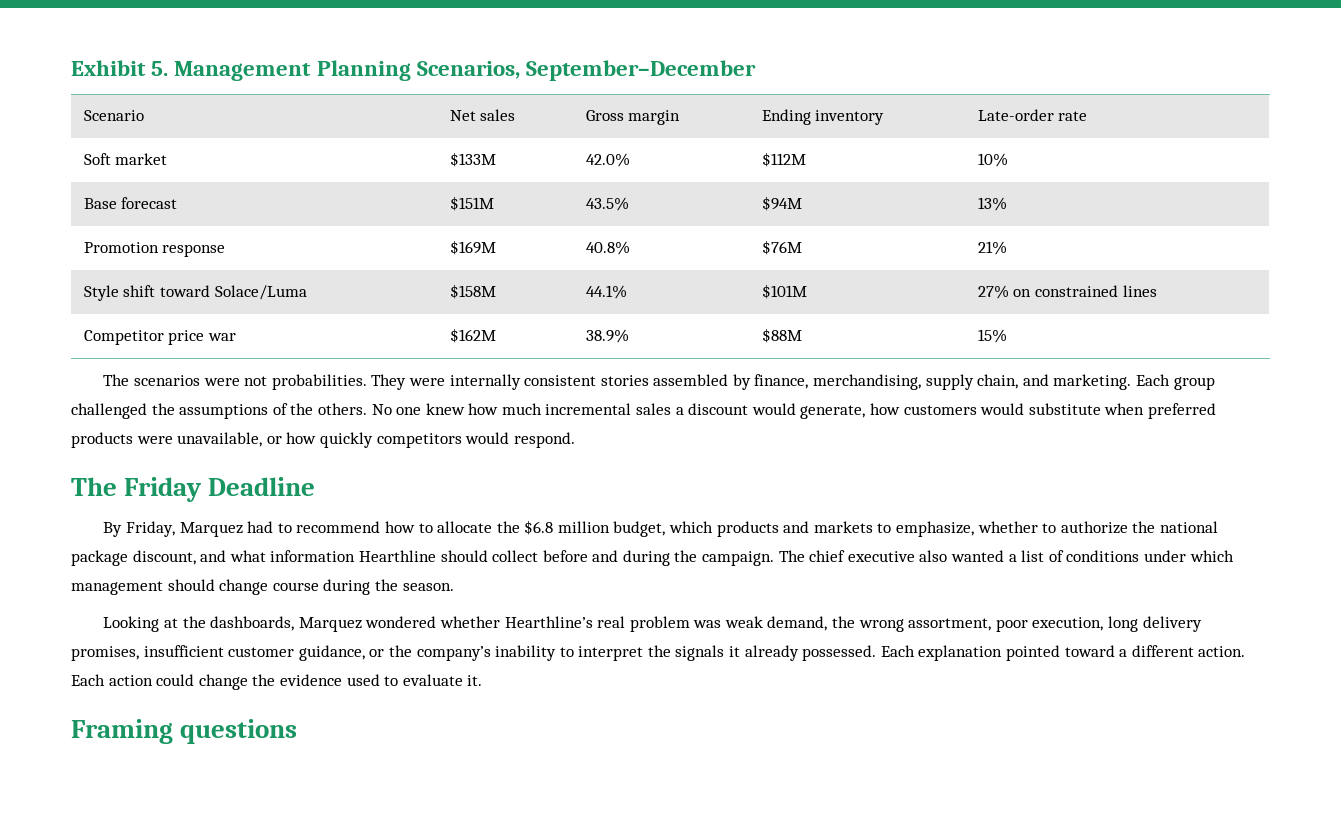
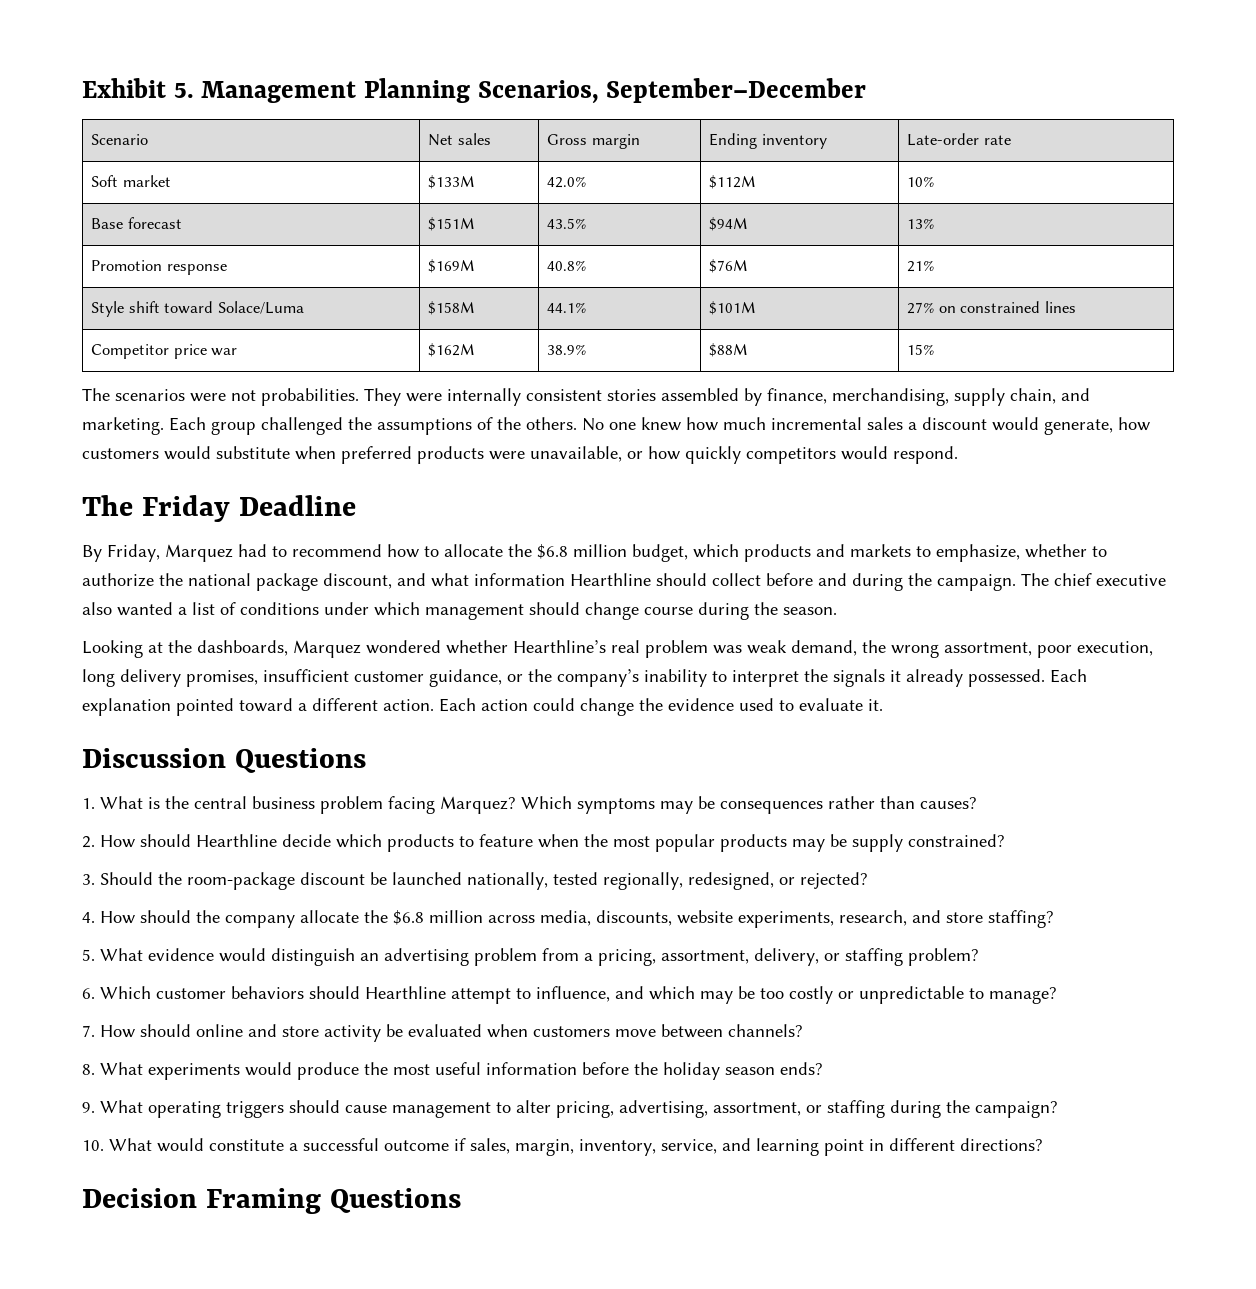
- Framing questions
+ Discussion Questions
+ 1. What is the central business problem facing Marquez? Which symptoms may be consequences rather than causes?
+ 2. How should Hearthline decide which products to feature when the most popular products may be supply constrained?
+ 3. Should the room-package discount be launched nationally, tested regionally, redesigned, or rejected?
+ 4. How should the company allocate the $6.8 million across media, discounts, website experiments, research, and store staffing?
+ 5. What evidence would distinguish an advertising problem from a pricing, assortment, delivery, or staffing problem?
+ 6. Which customer behaviors should Hearthline attempt to influence, and which may be too costly or unpredictable to manage?
+ 7. How should online and store activity be evaluated when customers move between channels?
+ 8. What experiments would produce the most useful information before the holiday season ends?
+ 9. What operating triggers should cause management to alter pricing, advertising, assortment, or staffing during the campaign?
+ 10. What would constitute a successful outcome if sales, margin, inventory, service, and learning point in different directions?
+ Decision Framing Questions

